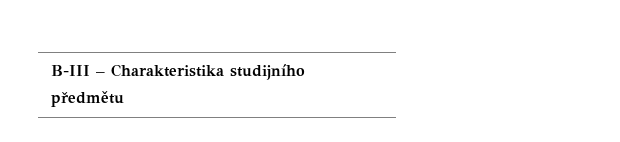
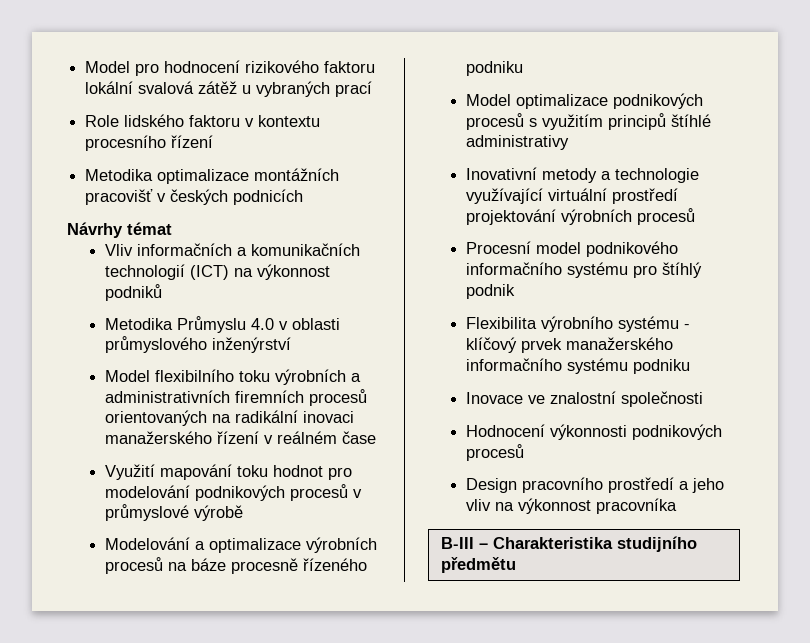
+ Model pro hodnocení rizikového faktoru lokální svalová zátěž u vybraných prací
+ Role lidského faktoru v kontextu procesního řízení
+ Metodika optimalizace montážních pracovišť v českých podnicích
+ Návrhy témat
+ Vliv informačních a komunikačních technologií (ICT) na výkonnost podniků
+ Metodika Průmyslu 4.0 v oblasti průmyslového inženýrství
+ Model flexibilního toku výrobních a administrativních firemních procesů orientovaných na radikální inovaci manažerského řízení v reálném čase
+ Využití mapování toku hodnot pro modelování podnikových procesů v průmyslové výrobě
+ Modelování a optimalizace výrobních procesů na báze procesně řízeného podniku
+ Model optimalizace podnikových procesů s využitím principů štíhlé administrativy
+ Inovativní metody a technologie využívající virtuální prostředí projektování výrobních procesů
+ Procesní model podnikového informačního systému pro štíhlý podnik
+ Flexibilita výrobního systému - klíčový prvek manažerského informačního systému podniku
+ Inovace ve znalostní společnosti
+ Hodnocení výkonnosti podnikových procesů
+ Design pracovního prostředí a jeho vliv na výkonnost pracovníka

